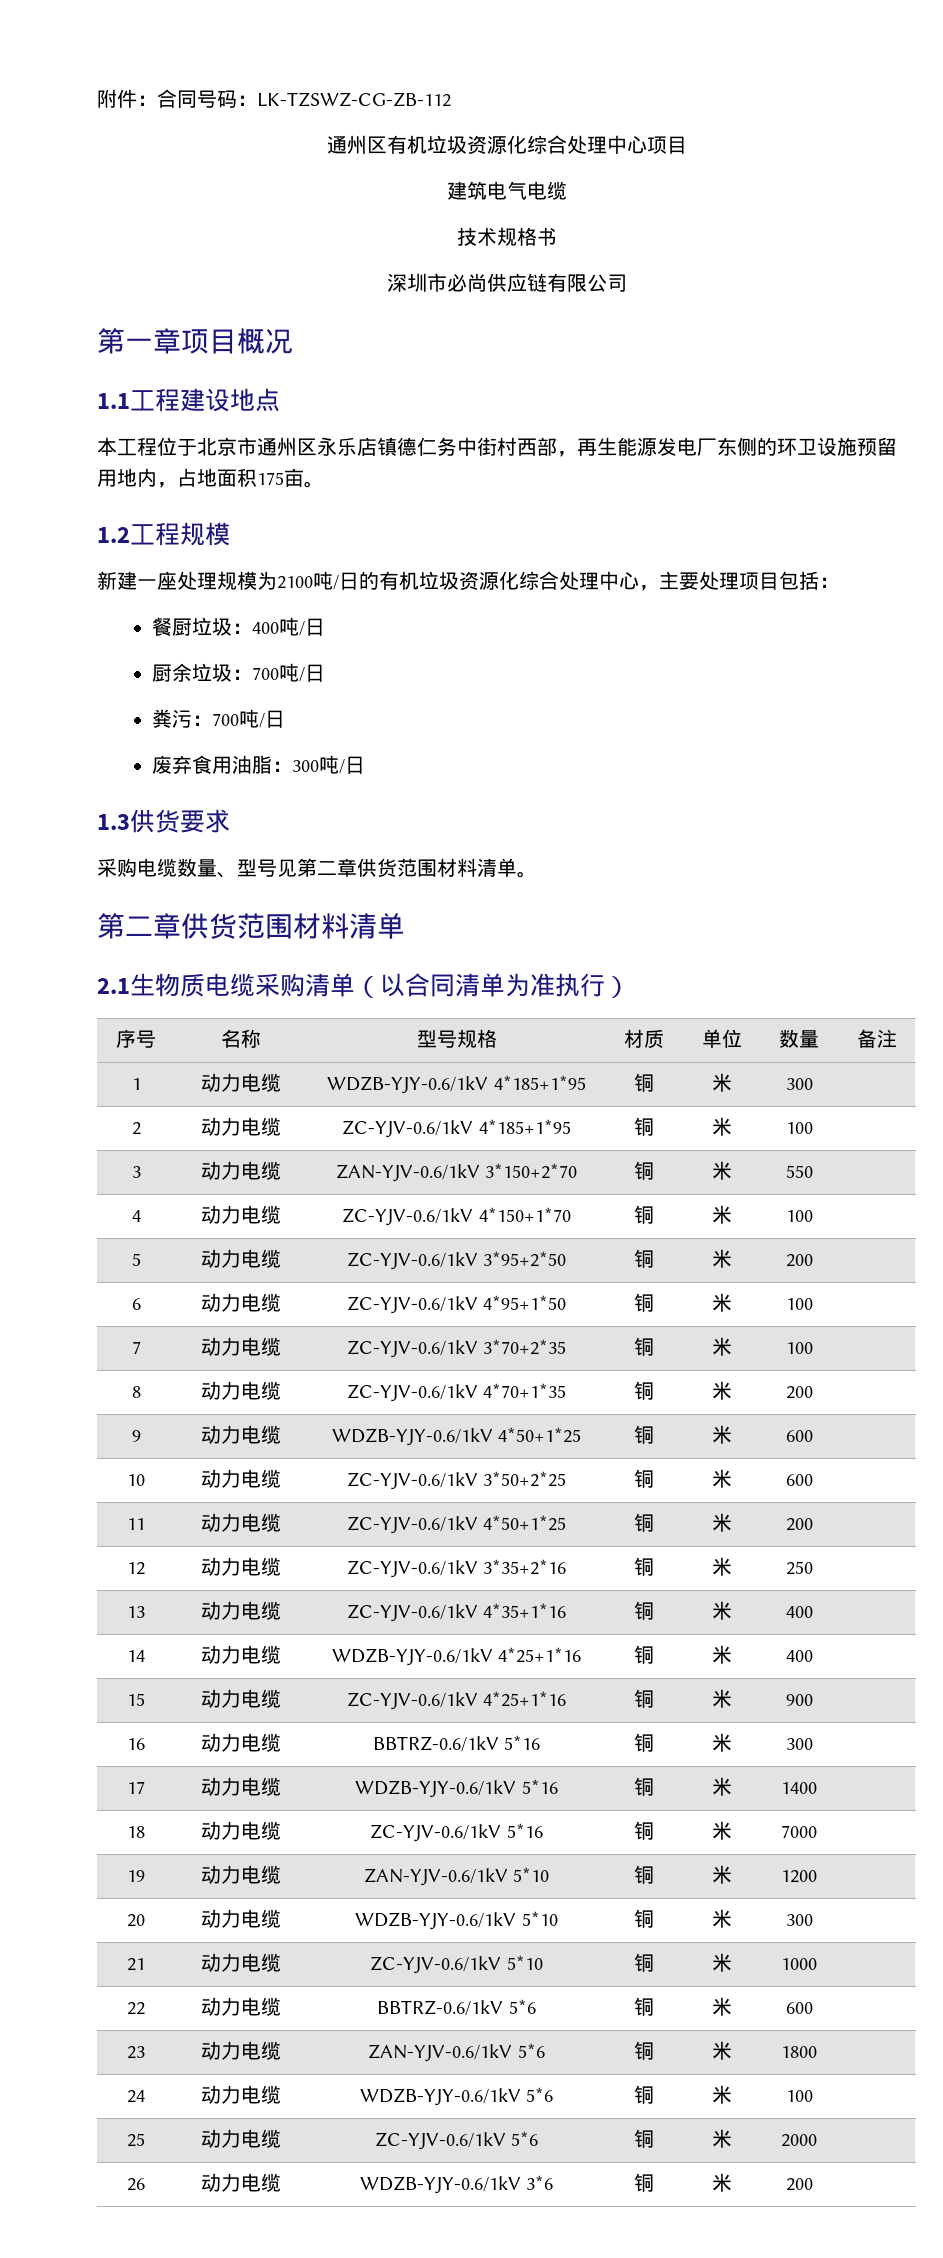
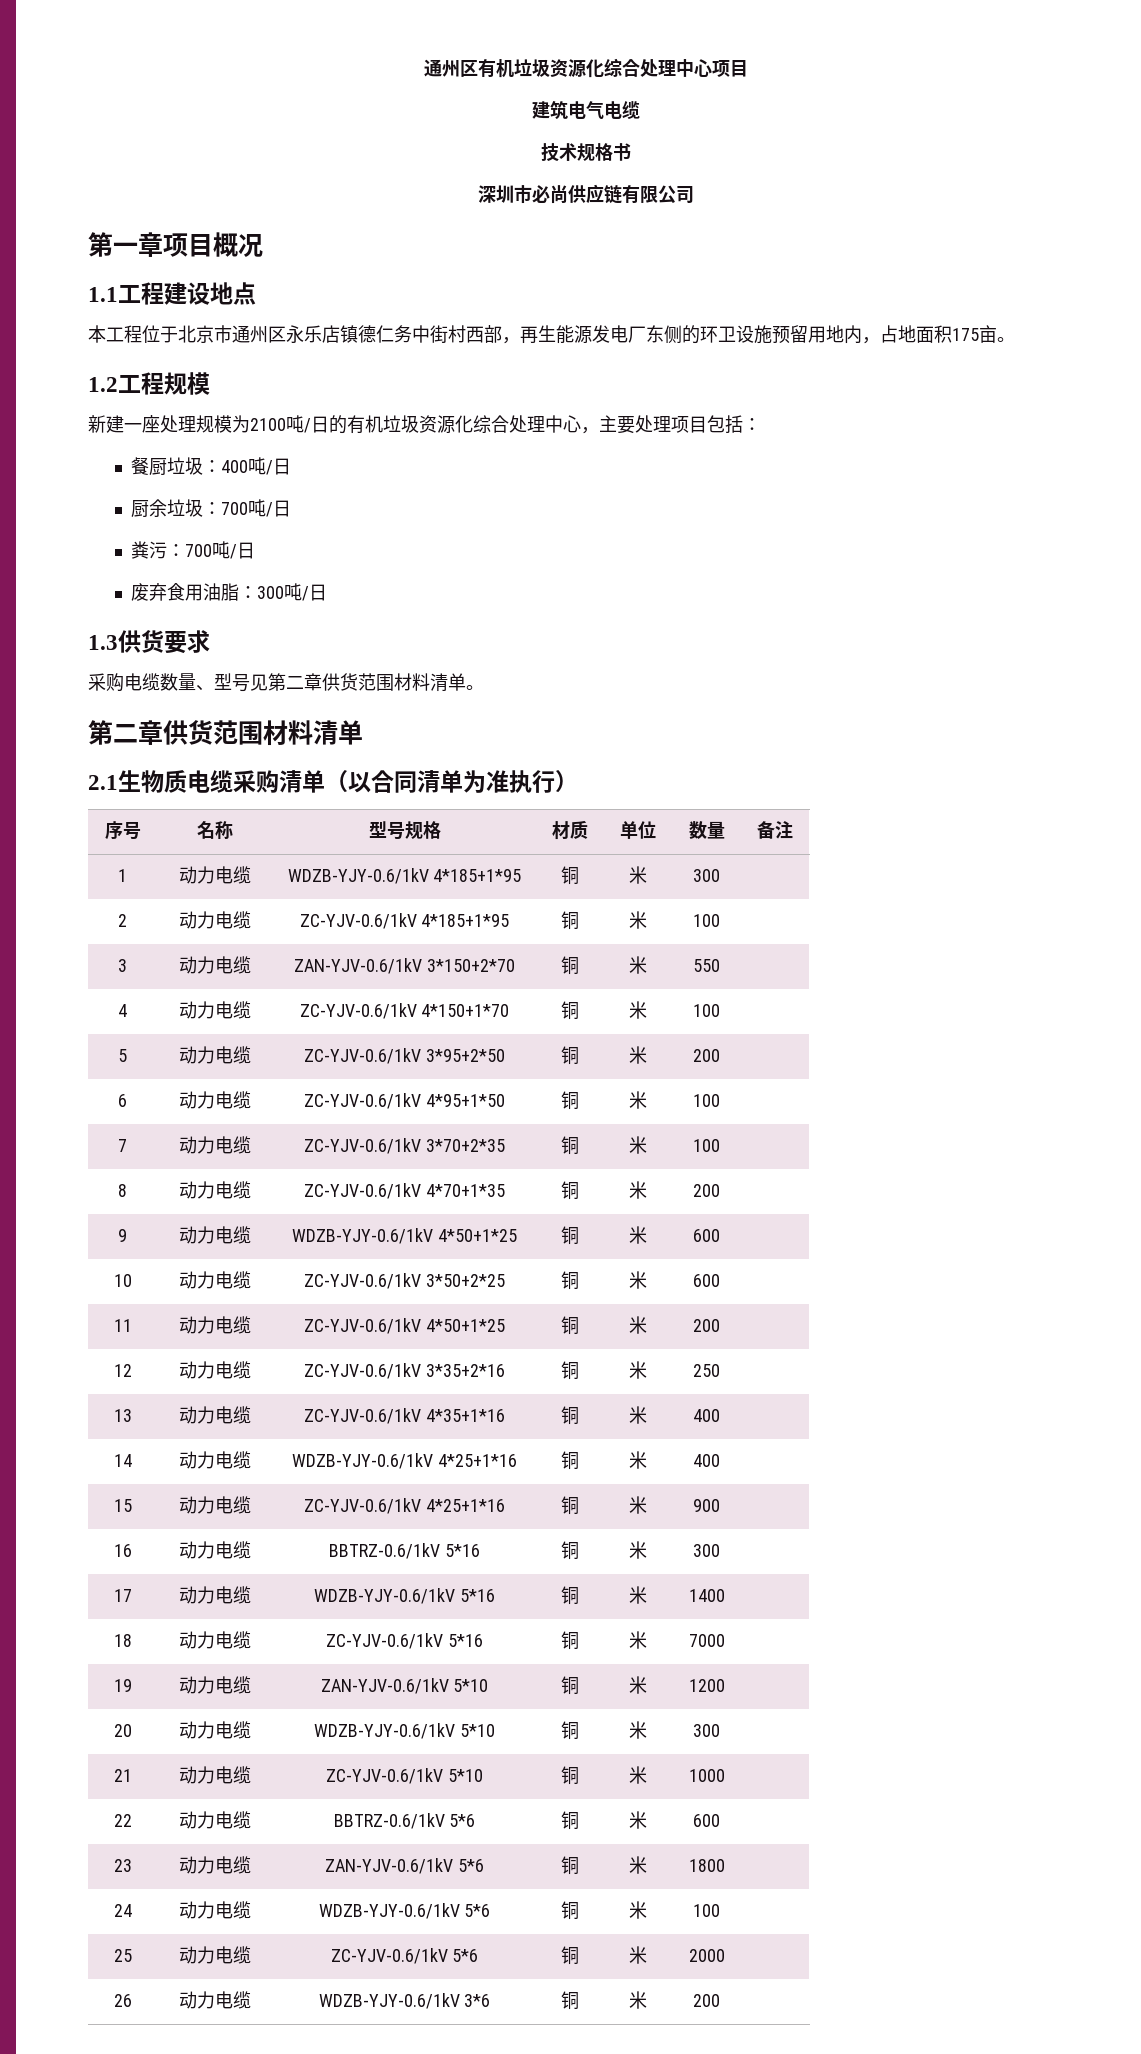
- 附件：合同号码：LK-TZSWZ-CG-ZB-112

